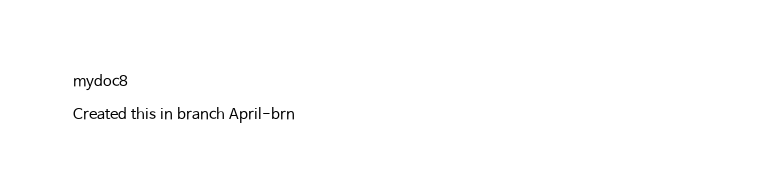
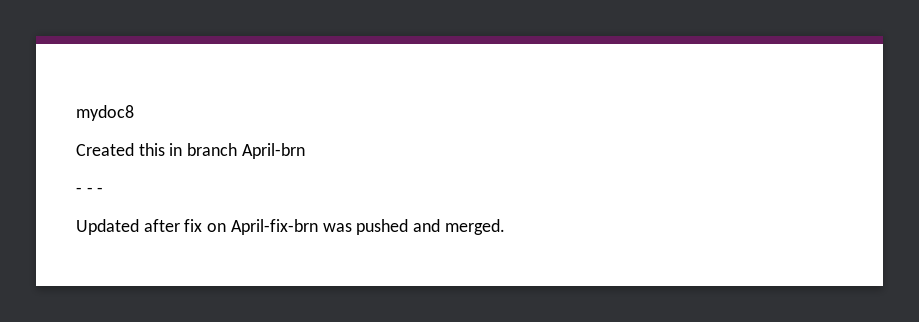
+ - - -
+ Updated after fix on April-fix-brn was pushed and merged.

